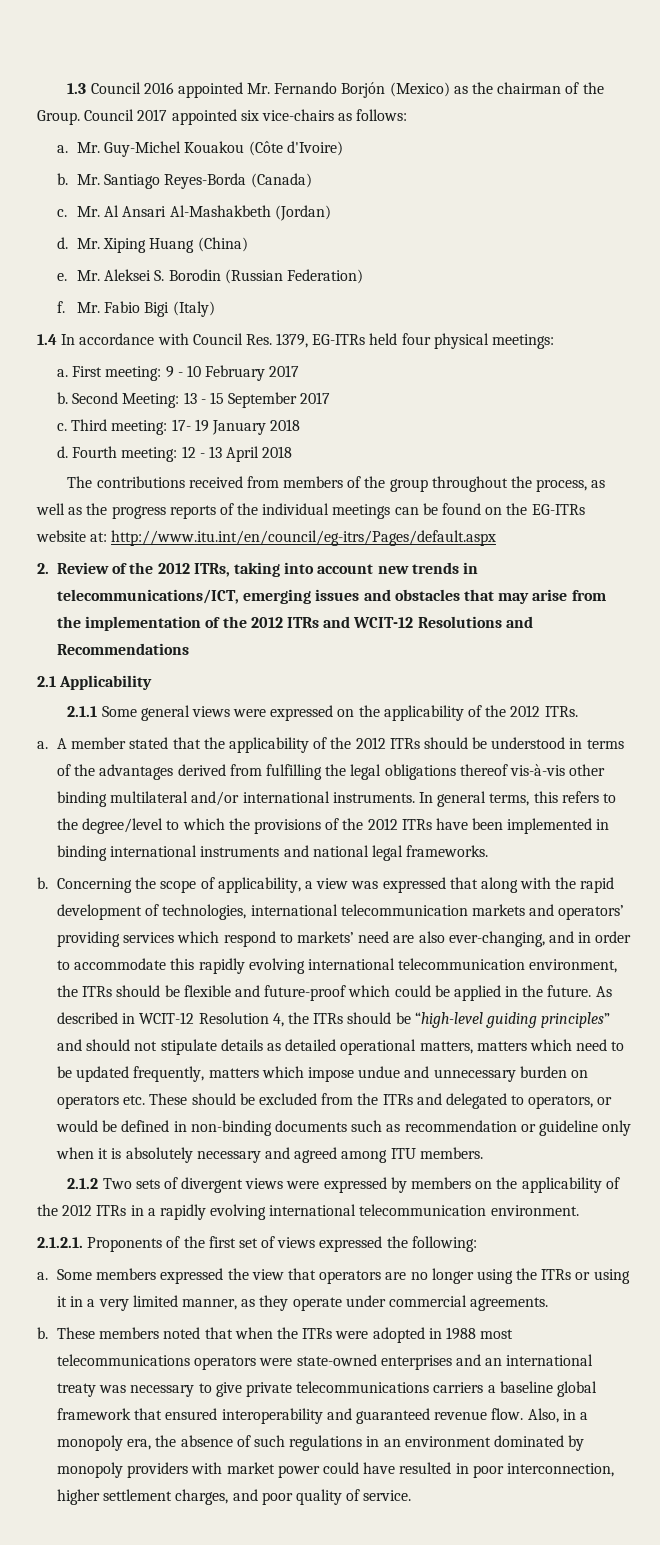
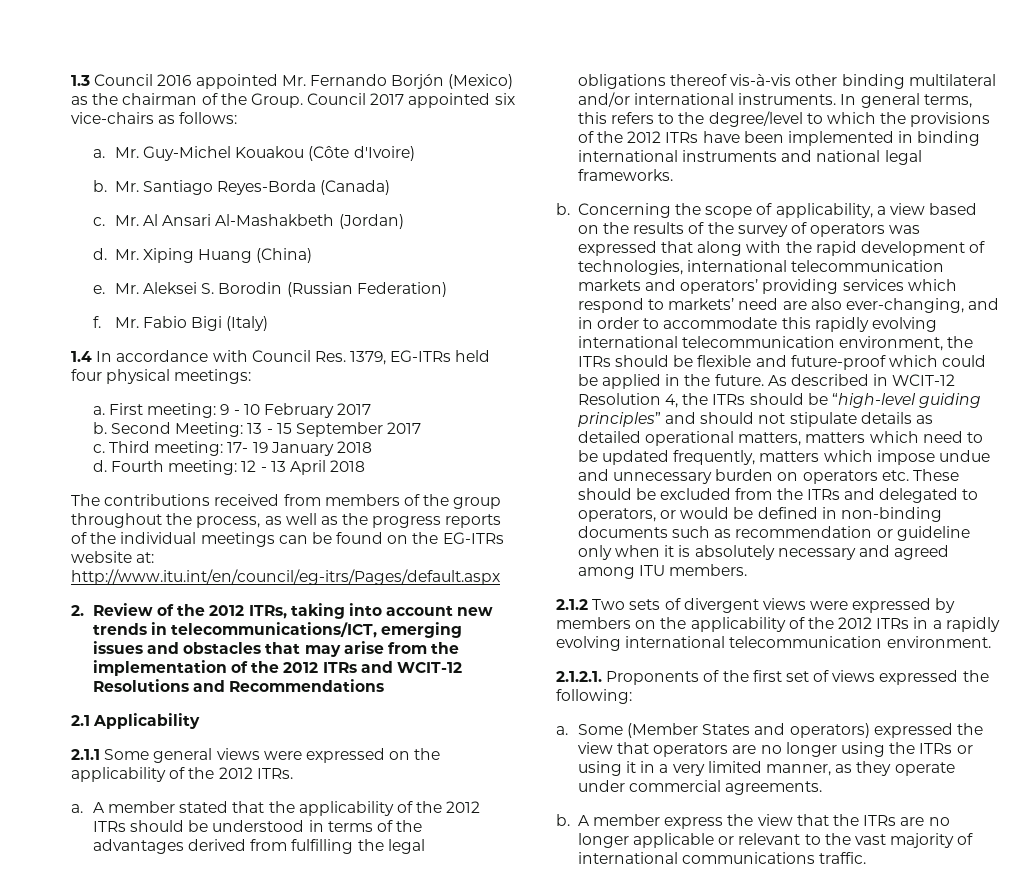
- Concerning the scope of applicability, a view was expressed that along with the rapid development of technologies, international telecommunication markets and operators’ providing services which respond to markets’ need are also ever-changing, and in order to accommodate this rapidly evolving international telecommunication environment, the ITRs should be flexible and future-proof which could be applied in the future.
+ Concerning the scope of applicability, a view based on the results of the survey of operators was expressed that along with the rapid development of technologies, international telecommunication markets and operators’ providing services which respond to markets’ need are also ever-changing, and in order to accommodate this rapidly evolving international telecommunication environment, the ITRs should be flexible and future-proof which could be applied in the future.
- Some members expressed the view that operators are no longer using the ITRs or using it in a very limited manner, as they operate under commercial agreements.
+ Some (Member States and operators) expressed the view that operators are no longer using the ITRs or using it in a very limited manner, as they operate under commercial agreements.
- These members noted that when the ITRs were adopted in 1988 most telecommunications operators were state-owned enterprises and an international treaty was necessary to give private telecommunications carriers a baseline global framework that ensured interoperability and guaranteed revenue flow. Also, in a monopoly era, the absence of such regulations in an environment dominated by monopoly providers with market power could have resulted in poor interconnection, higher settlement charges, and poor quality of service.
+ A member express the view that the ITRs are no longer applicable or relevant to the vast majority of international communications traffic.

